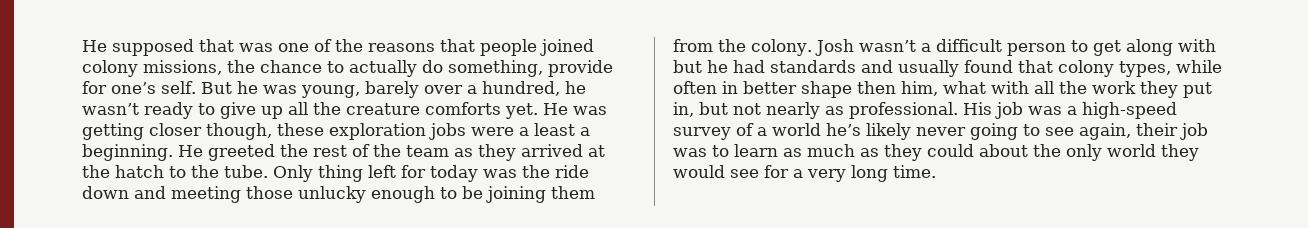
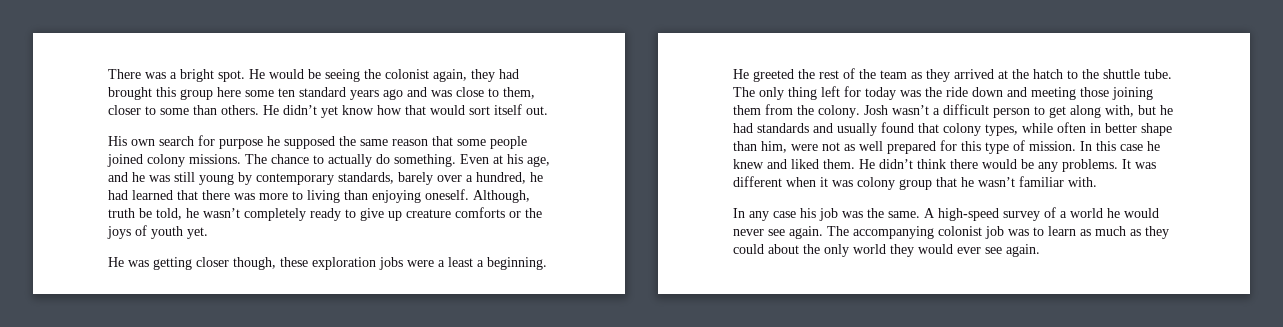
- He supposed that was one of the reasons that people joined colony missions, the chance to actually do something, provide for one’s self. But he was young, barely over a hundred, he wasn’t ready to give up all the creature comforts yet. He was getting closer though, these exploration jobs were a least a beginning.
+ There was a bright spot. He would be seeing the colonist again, they had brought this group here some ten standard years ago and was close to them, closer to some than others. He didn’t yet know how that would sort itself out.
+ His own search for purpose he supposed the same reason that some people joined colony missions. The chance to actually do something. Even at his age, and he was still young by contemporary standards, barely over a hundred, he had learned that there was more to living than enjoying oneself. Although, truth be told, he wasn’t completely ready to give up creature comforts or the joys of youth yet.
+ He was getting closer though, these exploration jobs were a least a beginning.
- He greeted the rest of the team as they arrived at the hatch to the tube. Only thing left for today was the ride down and meeting those unlucky enough to be joining them from the colony.
+ He greeted the rest of the team as they arrived at the hatch to the shuttle tube. The only thing left for today was the ride down and meeting those joining them from the colony.
- Josh wasn’t a difficult person to get along with but he had standards and usually found that colony types, while often in better shape then him, what with all the work they put in, but not nearly as professional. His job was a high-speed survey of a world he’s likely never going to see again, their job was to learn as much as they could about the only world they would see for a very long time.
+ Josh wasn’t a difficult person to get along with, but he had standards and usually found that colony types, while often in better shape than him, were not as well prepared for this type of mission. In this case he knew and liked them. He didn’t think there would be any problems. It was different when it was colony group that he wasn’t familiar with.
+ In any case his job was the same. A high-speed survey of a world he would never see again. The accompanying colonist job was to learn as much as they could about the only world they would ever see again.

